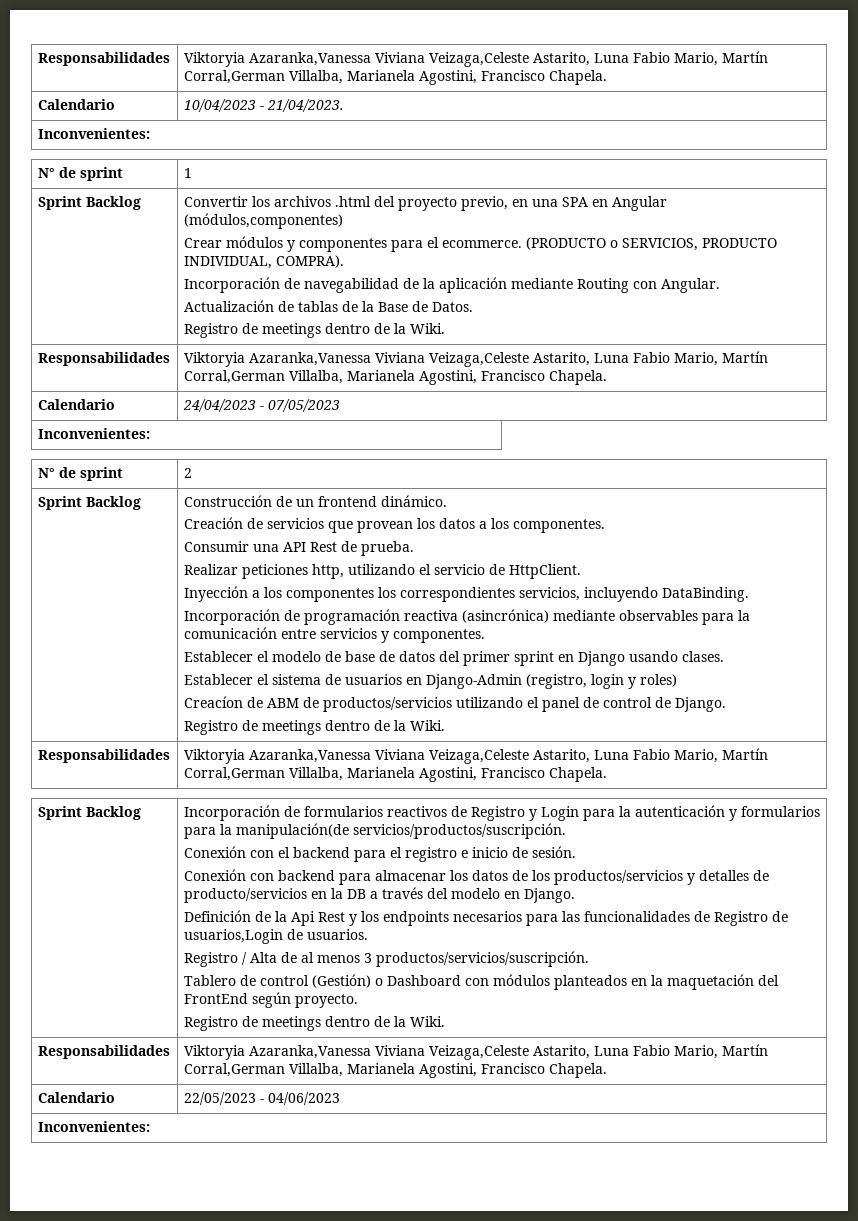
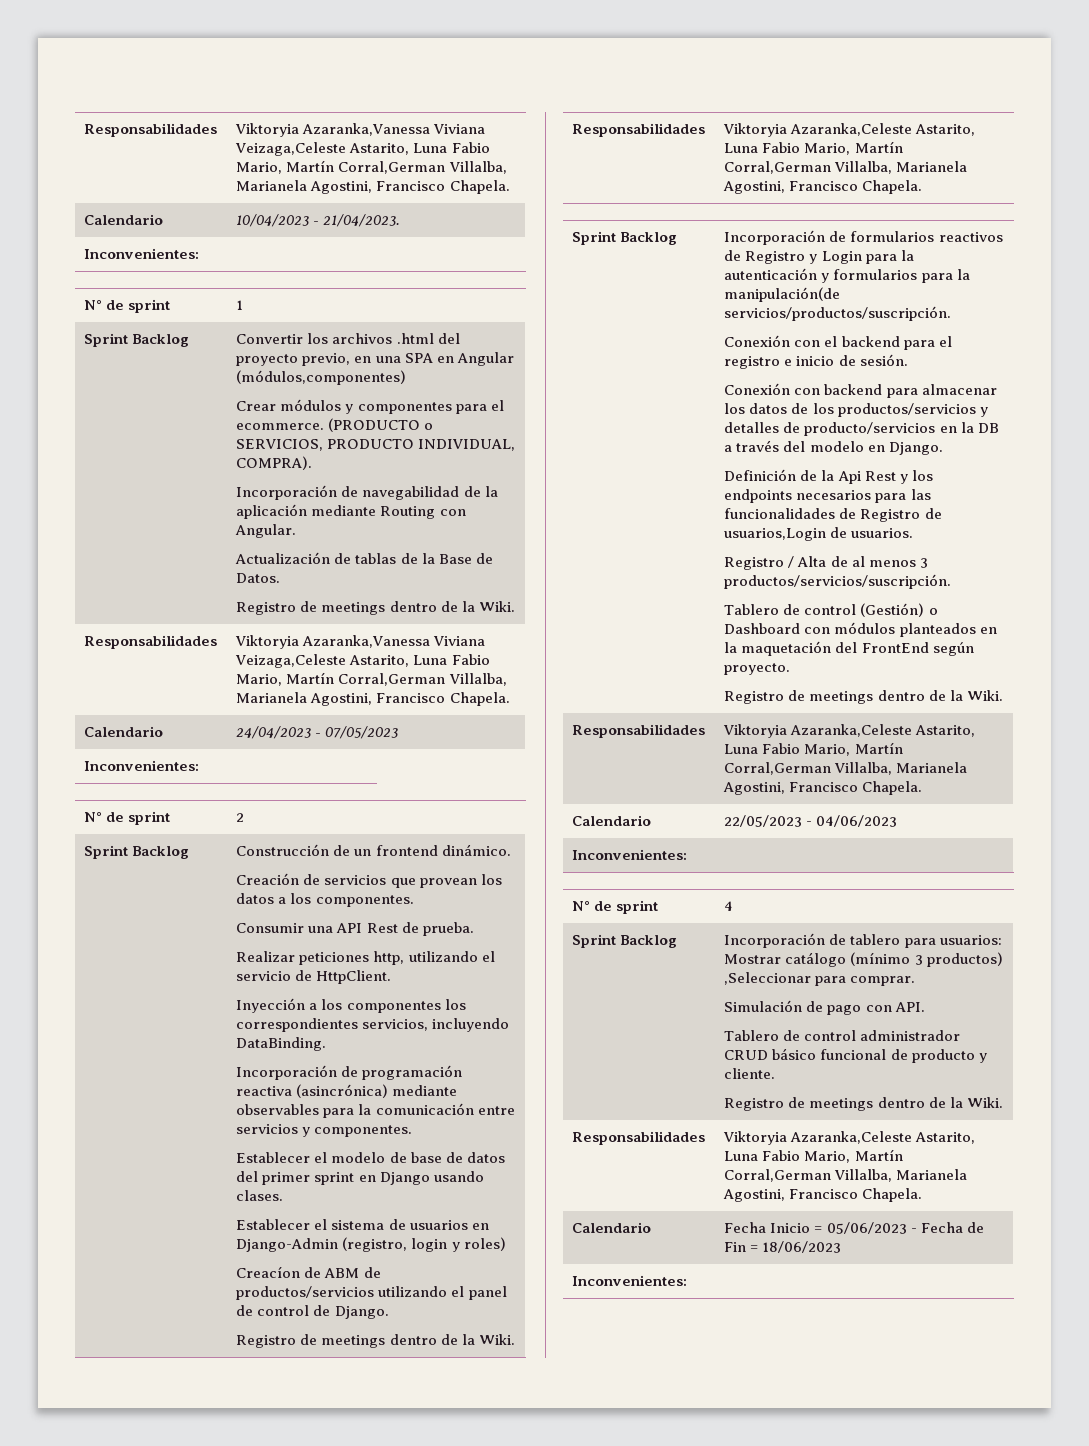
  Creacíon de ABM de productos/servicios utilizando el panel de control de Django.
  Registro de meetings dentro de la Wiki.
- Responsabilidades | Viktoryia Azaranka,Vanessa Viviana Veizaga,Celeste Astarito, Luna Fabio Mario, Martín Corral,German Villalba, Marianela Agostini, Francisco Chapela.
+ Responsabilidades | Viktoryia Azaranka,Celeste Astarito, Luna Fabio Mario, Martín Corral,German Villalba, Marianela Agostini, Francisco Chapela.
  Tablero de control (Gestión) o Dashboard con módulos planteados en la maquetación del FrontEnd según proyecto.
  Registro de meetings dentro de la Wiki.
- Responsabilidades | Viktoryia Azaranka,Vanessa Viviana Veizaga,Celeste Astarito, Luna Fabio Mario, Martín Corral,German Villalba, Marianela Agostini, Francisco Chapela.
+ Responsabilidades | Viktoryia Azaranka,Celeste Astarito, Luna Fabio Mario, Martín Corral,German Villalba, Marianela Agostini, Francisco Chapela.
+ N° de sprint | 4
+ Sprint Backlog | Incorporación de tablero para usuarios: Mostrar catálogo (mínimo 3 productos) ,Seleccionar para comprar.
+ Simulación de pago con API.
+ Tablero de control administrador CRUD básico funcional de producto y cliente.
+ Registro de meetings dentro de la Wiki.
+ Responsabilidades | Viktoryia Azaranka,Celeste Astarito, Luna Fabio Mario, Martín Corral,German Villalba, Marianela Agostini, Francisco Chapela.
+ Calendario | Fecha Inicio = 05/06/2023 - Fecha de Fin = 18/06/2023
+ Inconvenientes:

